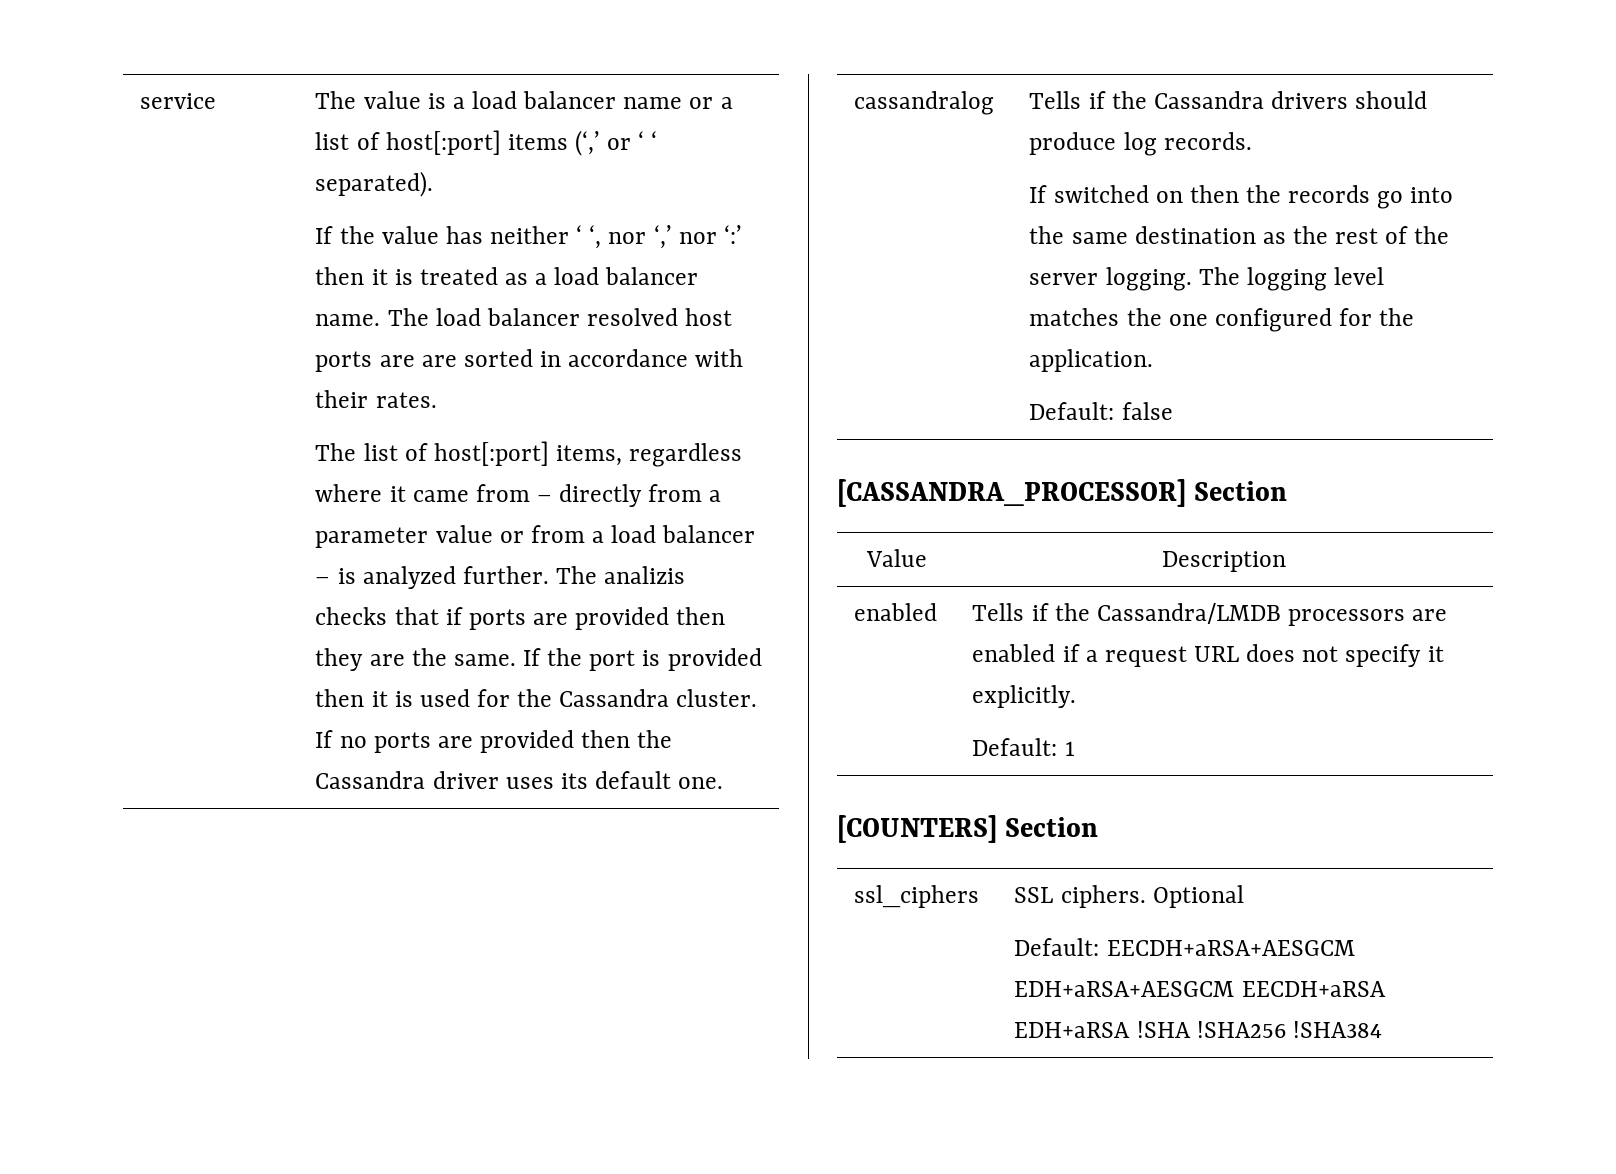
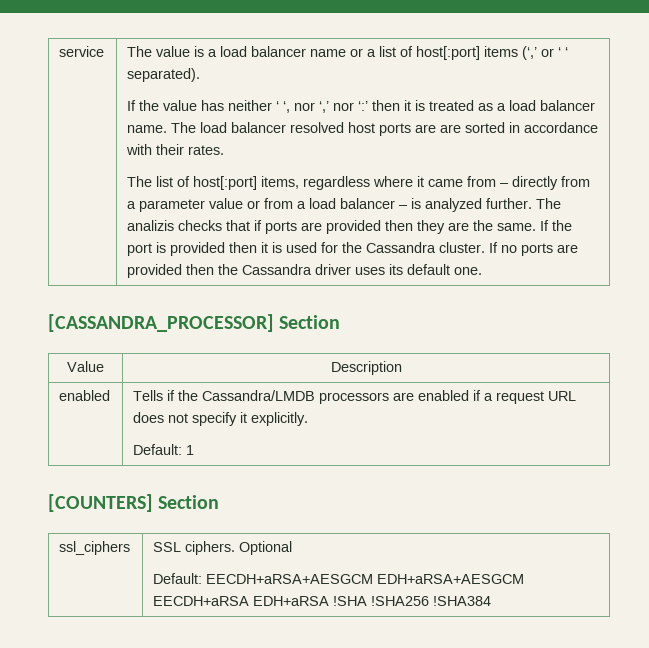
- cassandralog | Tells if the Cassandra drivers should produce log records.
- If switched on then the records go into the same destination as the rest of the server logging. The logging level matches the one configured for the application.
- Default: false

